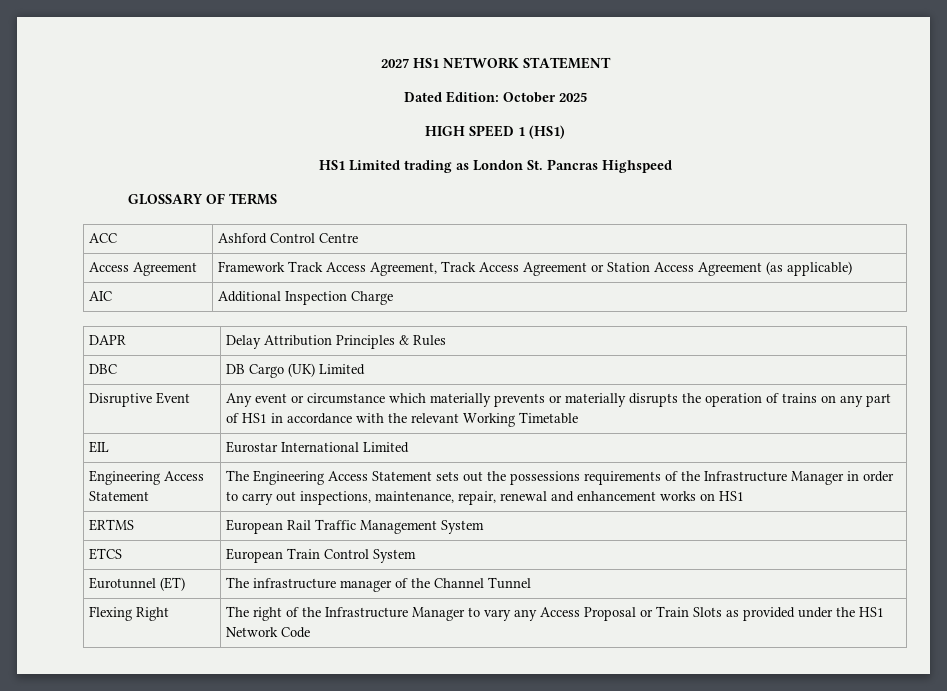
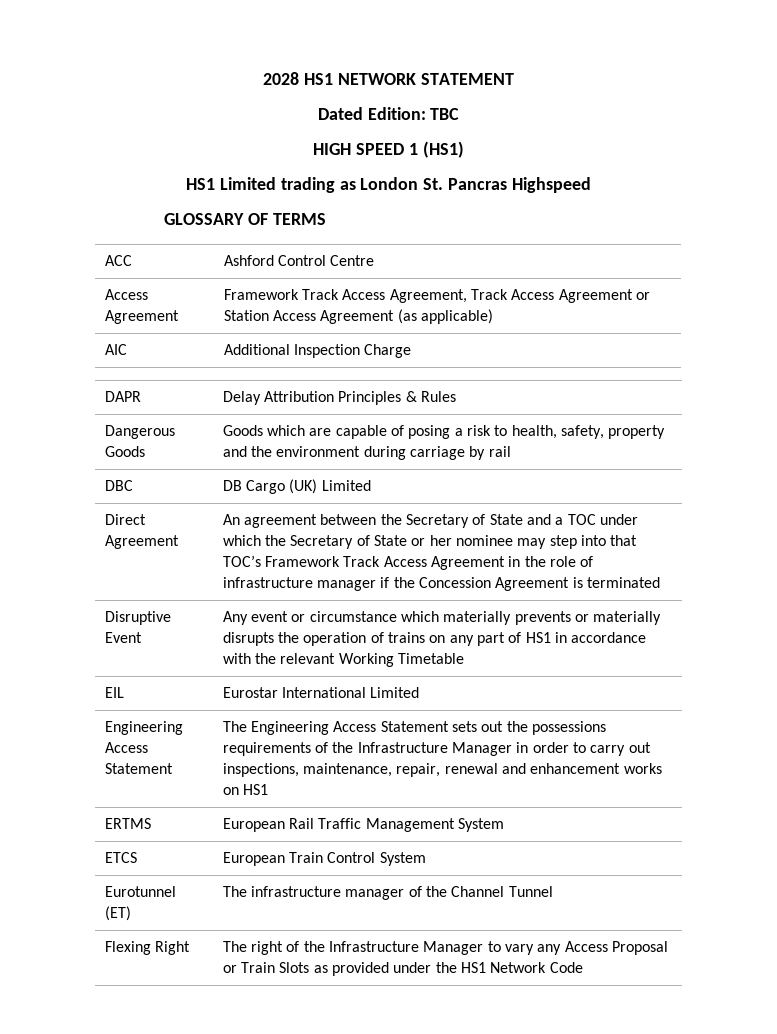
- 2027 HS1 NETWORK STATEMENT
+ 2028 HS1 NETWORK STATEMENT
- Dated Edition: October 2025
+ Dated Edition: TBC
+ Dangerous Goods | Goods which are capable of posing a risk to health, safety, property and the environment during carriage by rail
+ Direct Agreement | An agreement between the Secretary of State and a TOC under which the Secretary of State or her nominee may step into that TOC’s Framework Track Access Agreement in the role of infrastructure manager if the Concession Agreement is terminated

